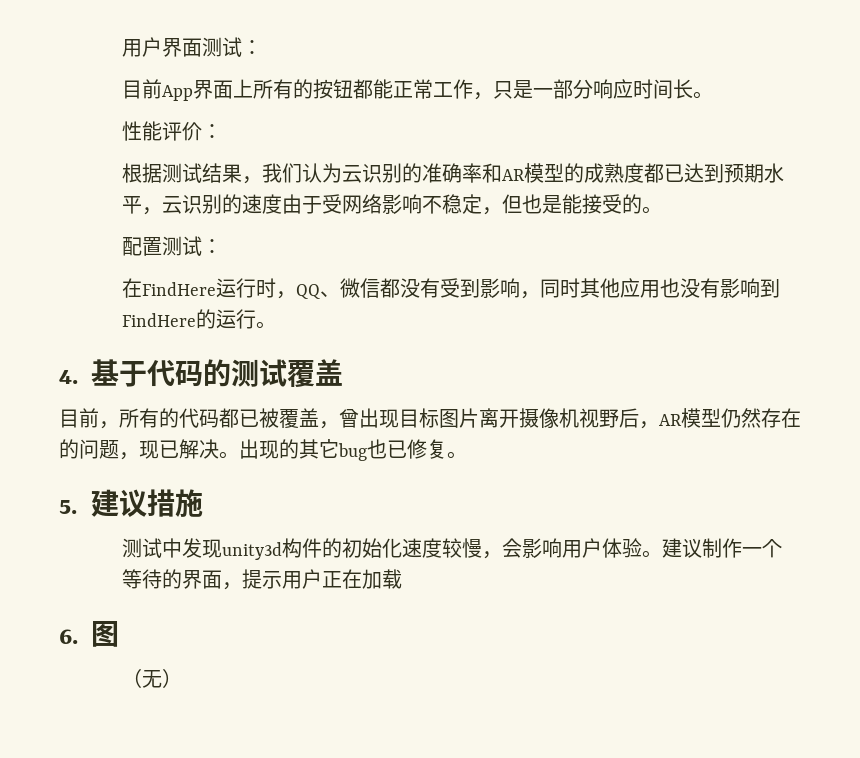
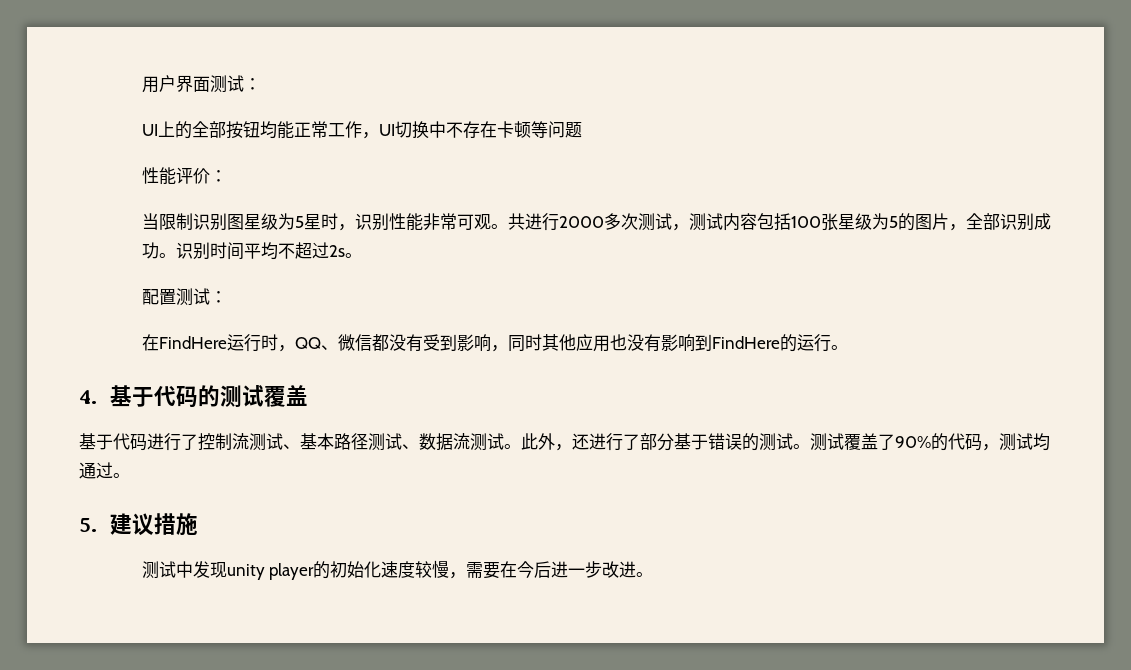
- 目前App界面上所有的按钮都能正常工作，只是一部分响应时间长。
+ UI上的全部按钮均能正常工作，UI切换中不存在卡顿等问题
  性能评价：
- 根据测试结果，我们认为云识别的准确率和AR模型的成熟度都已达到预期水平，云识别的速度由于受网络影响不稳定，但也是能接受的。
+ 当限制识别图星级为5星时，识别性能非常可观。共进行2000多次测试，测试内容包括100张星级为5的图片，全部识别成功。识别时间平均不超过2s。
- 目前，所有的代码都已被覆盖，曾出现目标图片离开摄像机视野后，AR模型仍然存在的问题，现已解决。出现的其它bug也已修复。
+ 基于代码进行了控制流测试、基本路径测试、数据流测试。此外，还进行了部分基于错误的测试。测试覆盖了90%的代码，测试均通过。
- 测试中发现unity3d构件的初始化速度较慢，会影响用户体验。建议制作一个等待的界面，提示用户正在加载
- 6.图
- （无）
+ 测试中发现unity player的初始化速度较慢，需要在今后进一步改进。

